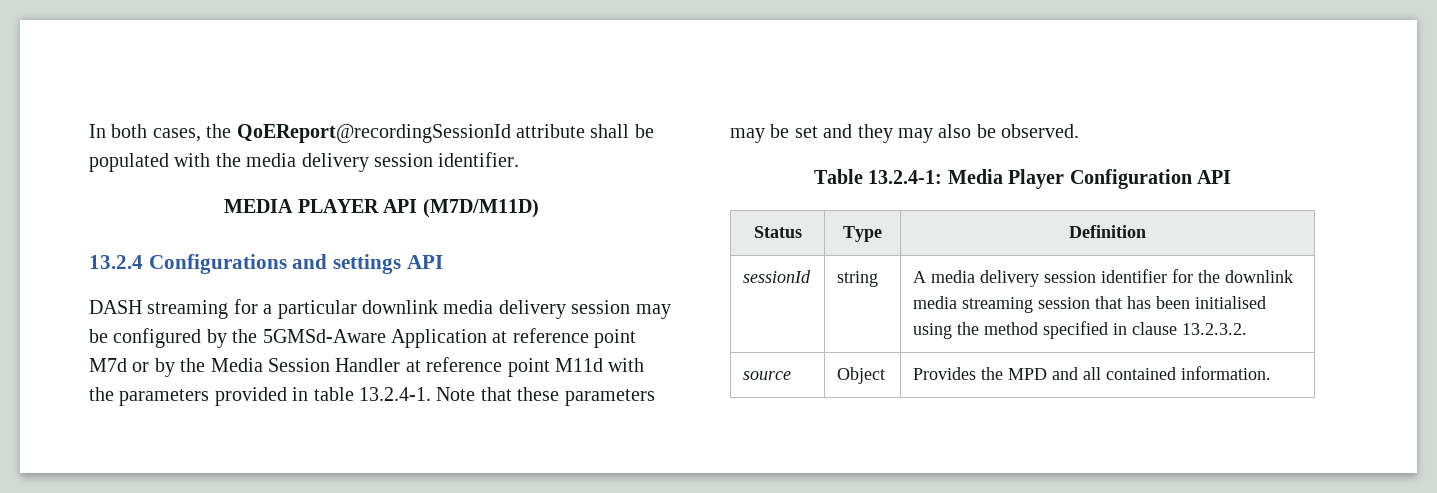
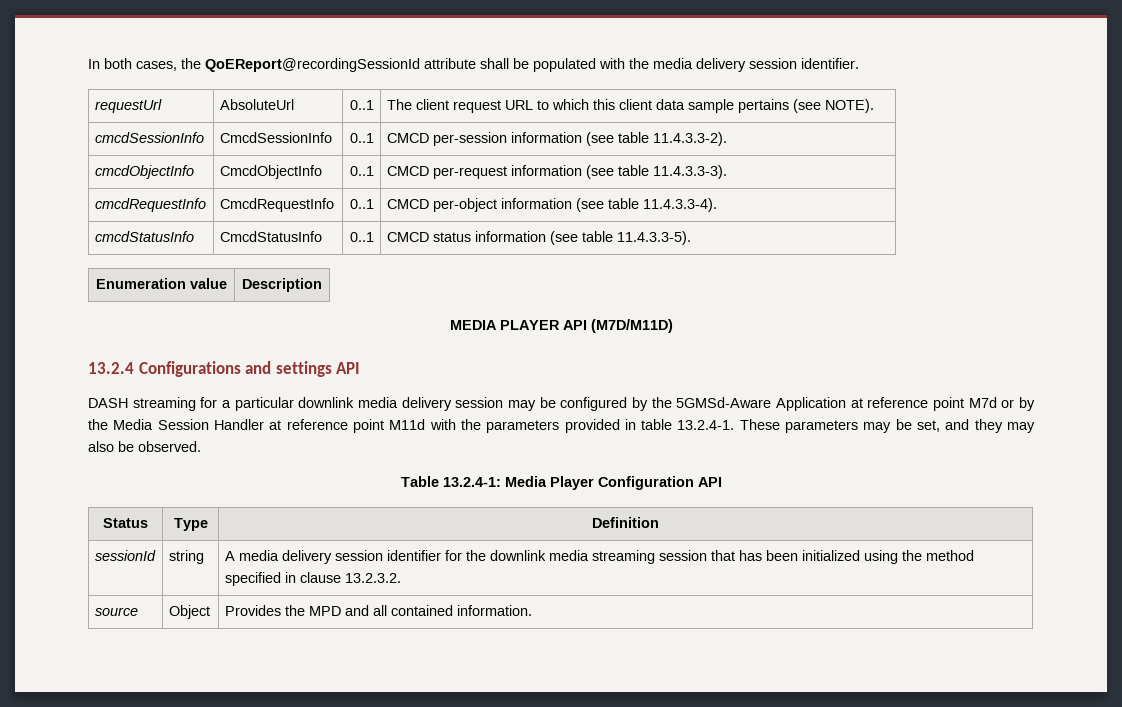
+ requestUrl | AbsoluteUrl | 0..1 | The client request URL to which this client data sample pertains (see NOTE).
+ cmcdSessionInfo | CmcdSessionInfo | 0..1 | CMCD per-session information (see table 11.4.3.3-2).
+ cmcdObjectInfo | CmcdObjectInfo | 0..1 | CMCD per-request information (see table 11.4.3.3-3).
+ cmcdRequestInfo | CmcdRequestInfo | 0..1 | CMCD per-object information (see table 11.4.3.3-4).
+ cmcdStatusInfo | CmcdStatusInfo | 0..1 | CMCD status information (see table 11.4.3.3-5).
+ Enumeration value | Description
- DASH streaming for a particular downlink media delivery session may be configured by the 5GMSd-Aware Application at reference point M7d or by the Media Session Handler at reference point M11d with the parameters provided in table 13.2.4-1. Note that these parameters may be set and they may also be observed.
+ DASH streaming for a particular downlink media delivery session may be configured by the 5GMSd-Aware Application at reference point M7d or by the Media Session Handler at reference point M11d with the parameters provided in table 13.2.4-1. These parameters may be set, and they may also be observed.
- sessionId | string | A media delivery session identifier for the downlink media streaming session that has been initialised using the method specified in clause 13.2.3.2.
+ sessionId | string | A media delivery session identifier for the downlink media streaming session that has been initialized using the method specified in clause 13.2.3.2.

